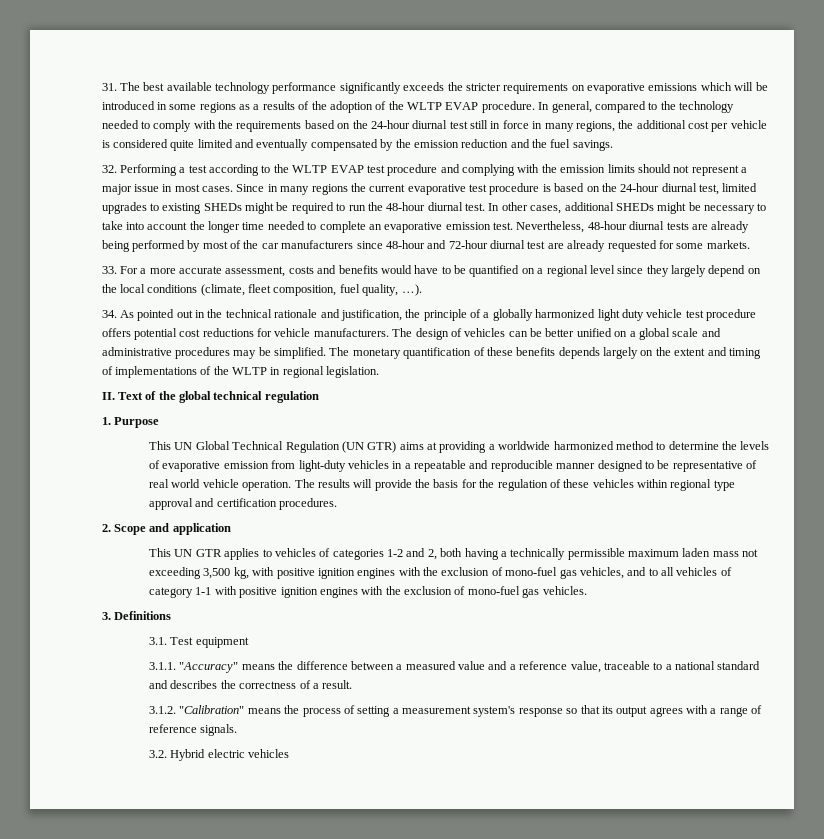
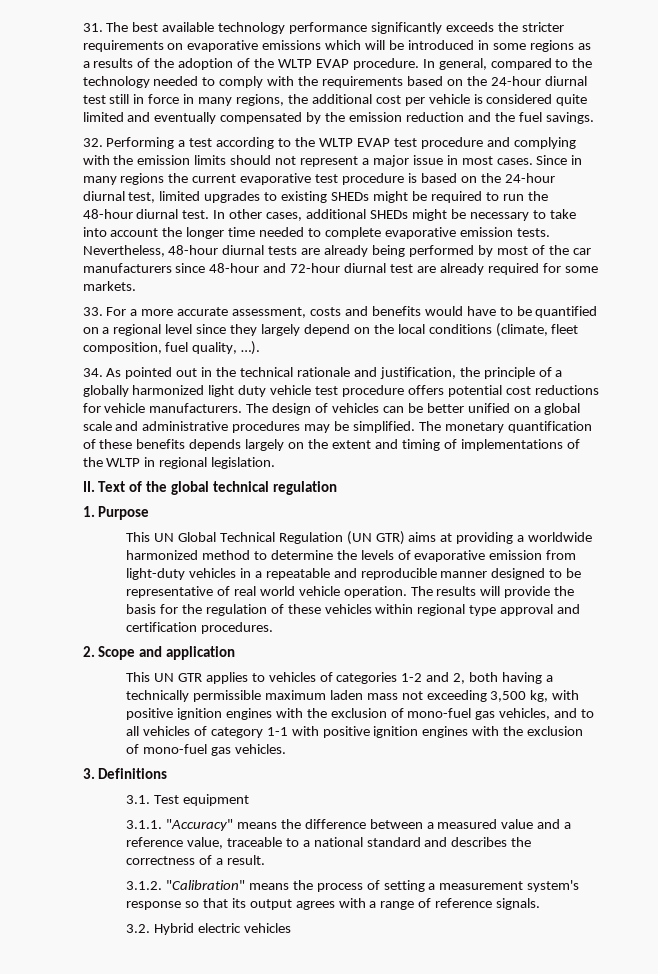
- In other cases, additional SHEDs might be necessary to take into account the longer time needed to complete an evaporative emission test.
+ In other cases, additional SHEDs might be necessary to take into account the longer time needed to complete evaporative emission tests.
- Nevertheless, 48-hour diurnal tests are already being performed by most of the car manufacturers since 48-hour and 72-hour diurnal test are already requested for some markets.
+ Nevertheless, 48-hour diurnal tests are already being performed by most of the car manufacturers since 48-hour and 72-hour diurnal test are already required for some markets.

